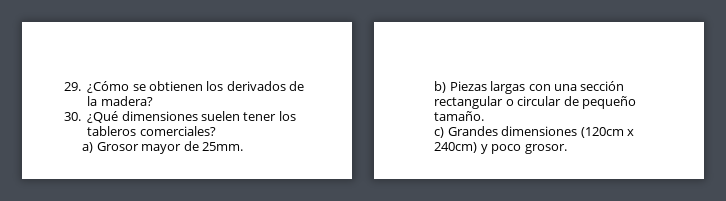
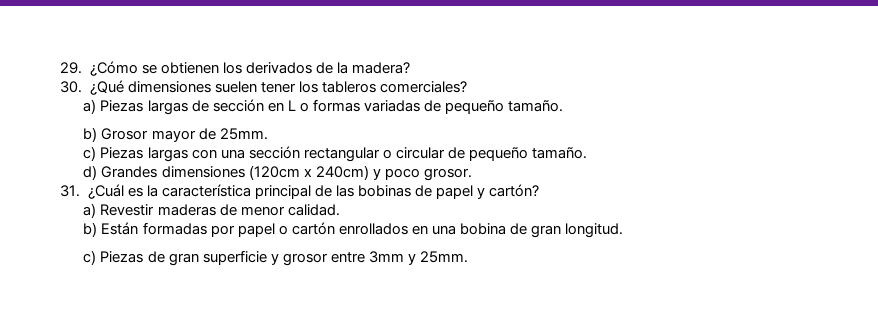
- a) Grosor mayor de 25mm.
+ a) Piezas largas de sección en L o formas variadas de pequeño tamaño.
+ b) Grosor mayor de 25mm.
- b) Piezas largas con una sección rectangular o circular de pequeño tamaño.
+ c) Piezas largas con una sección rectangular o circular de pequeño tamaño.
- c) Grandes dimensiones (120cm x 240cm) y poco grosor.
+ d) Grandes dimensiones (120cm x 240cm) y poco grosor.
+ 31. ¿Cuál es la característica principal de las bobinas de papel y cartón?
+ a) Revestir maderas de menor calidad.
+ b) Están formadas por papel o cartón enrollados en una bobina de gran longitud.
+ c) Piezas de gran superficie y grosor entre 3mm y 25mm.

